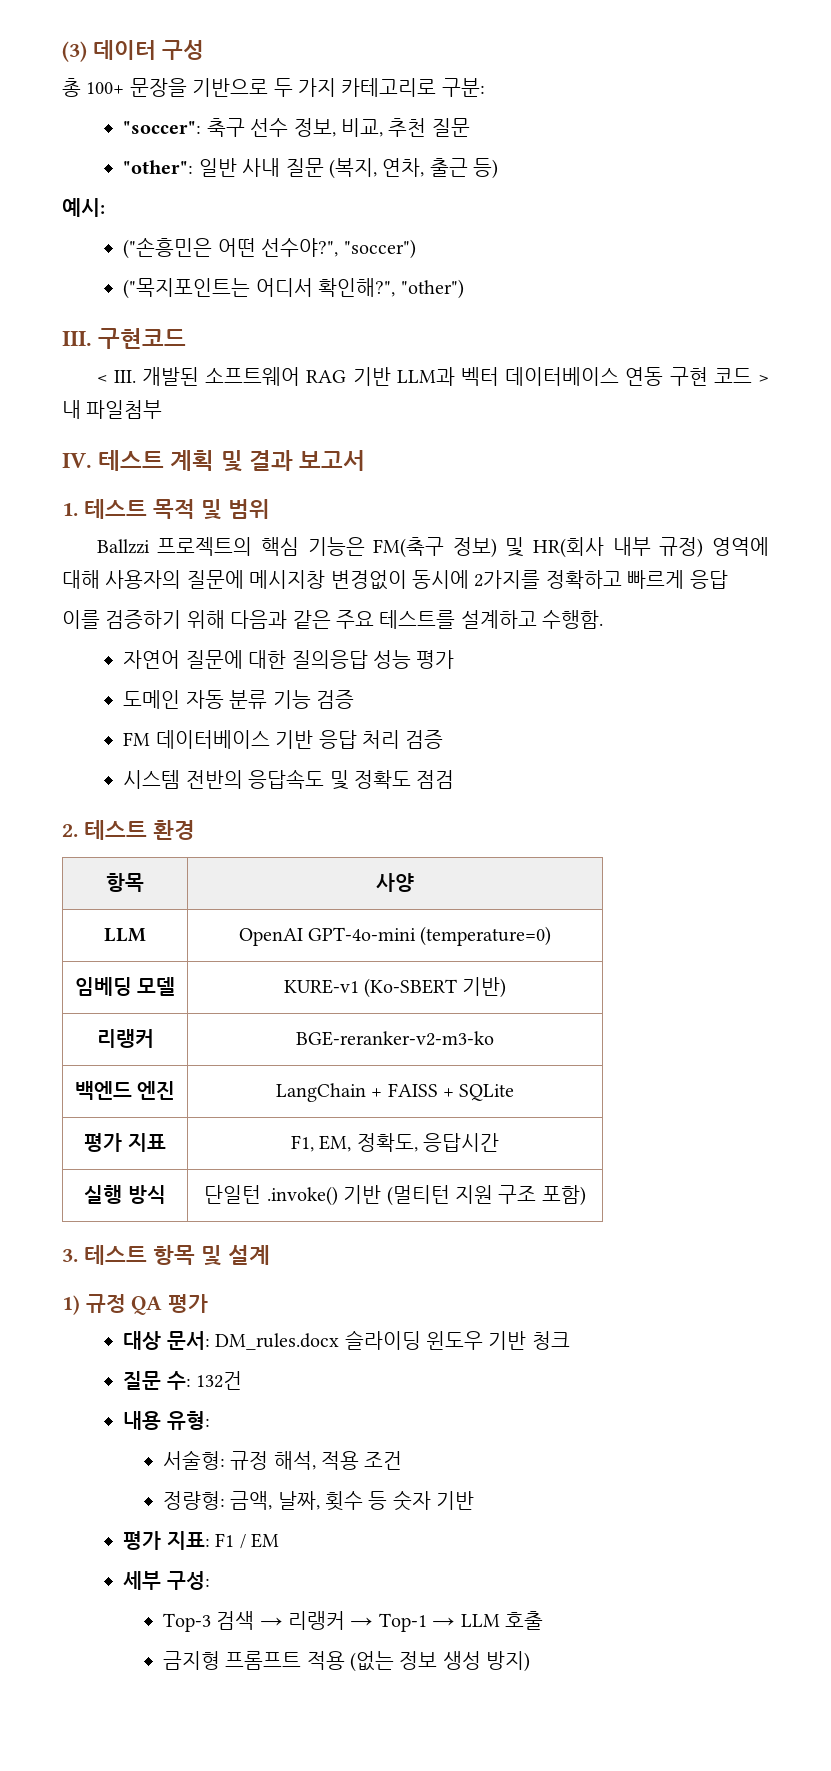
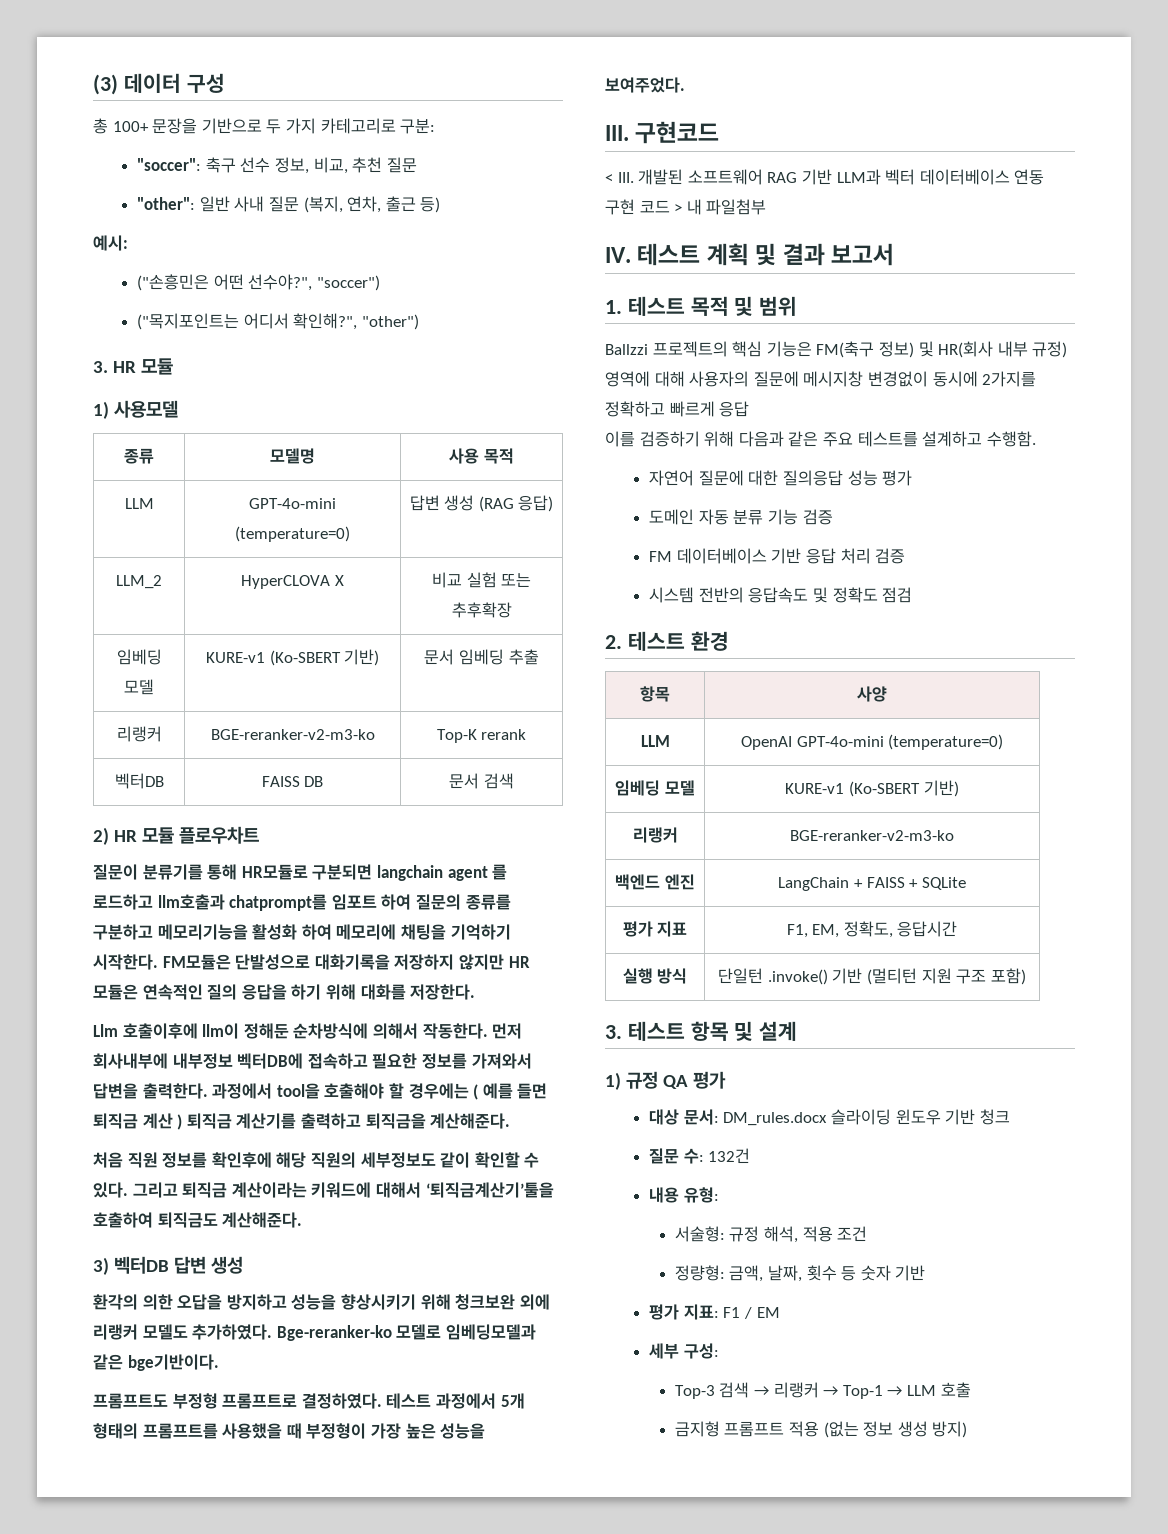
+ 3. HR 모듈
+ 1) 사용모델
+ 종류 | 모델명 | 사용 목적
+ LLM | GPT-4o-mini (temperature=0) | 답변 생성 (RAG 응답)
+ LLM_2 | HyperCLOVA X | 비교 실험 또는 추후확장
+ 임베딩 모델 | KURE-v1 (Ko-SBERT 기반) | 문서 임베딩 추출
+ 리랭커 | BGE-reranker-v2-m3-ko | Top-K rerank
+ 벡터DB | FAISS DB | 문서 검색
+ 2) HR 모듈 플로우차트
+ 질문이 분류기를 통해 HR모듈로 구분되면 langchain agent 를 로드하고 llm호출과 chatprompt를 임포트 하여 질문의 종류를 구분하고 메모리기능을 활성화 하여 메모리에 채팅을 기억하기 시작한다. FM모듈은 단발성으로 대화기록을 저장하지 않지만 HR 모듈은 연속적인 질의 응답을 하기 위해 대화를 저장한다.
+ Llm 호출이후에 llm이 정해둔 순차방식에 의해서 작동한다. 먼저 회사내부에 내부정보 벡터DB에 접속하고 필요한 정보를 가져와서 답변을 출력한다. 과정에서 tool을 호출해야 할 경우에는 ( 예를 들면 퇴직금 계산 ) 퇴직금 계산기를 출력하고 퇴직금을 계산해준다.
+ 처음 직원 정보를 확인후에 해당 직원의 세부정보도 같이 확인할 수 있다. 그리고 퇴직금 계산이라는 키워드에 대해서 ‘퇴직금계산기’툴을 호출하여 퇴직금도 계산해준다.
+ 3) 벡터DB 답변 생성
+ 환각의 의한 오답을 방지하고 성능을 향상시키기 위해 청크보완 외에 리랭커 모델도 추가하였다. Bge-reranker-ko 모델로 임베딩모델과 같은 bge기반이다.
+ 프롬프트도 부정형 프롬프트로 결정하였다. 테스트 과정에서 5개 형태의 프롬프트를 사용했을 때 부정형이 가장 높은 성능을 보여주었다.

